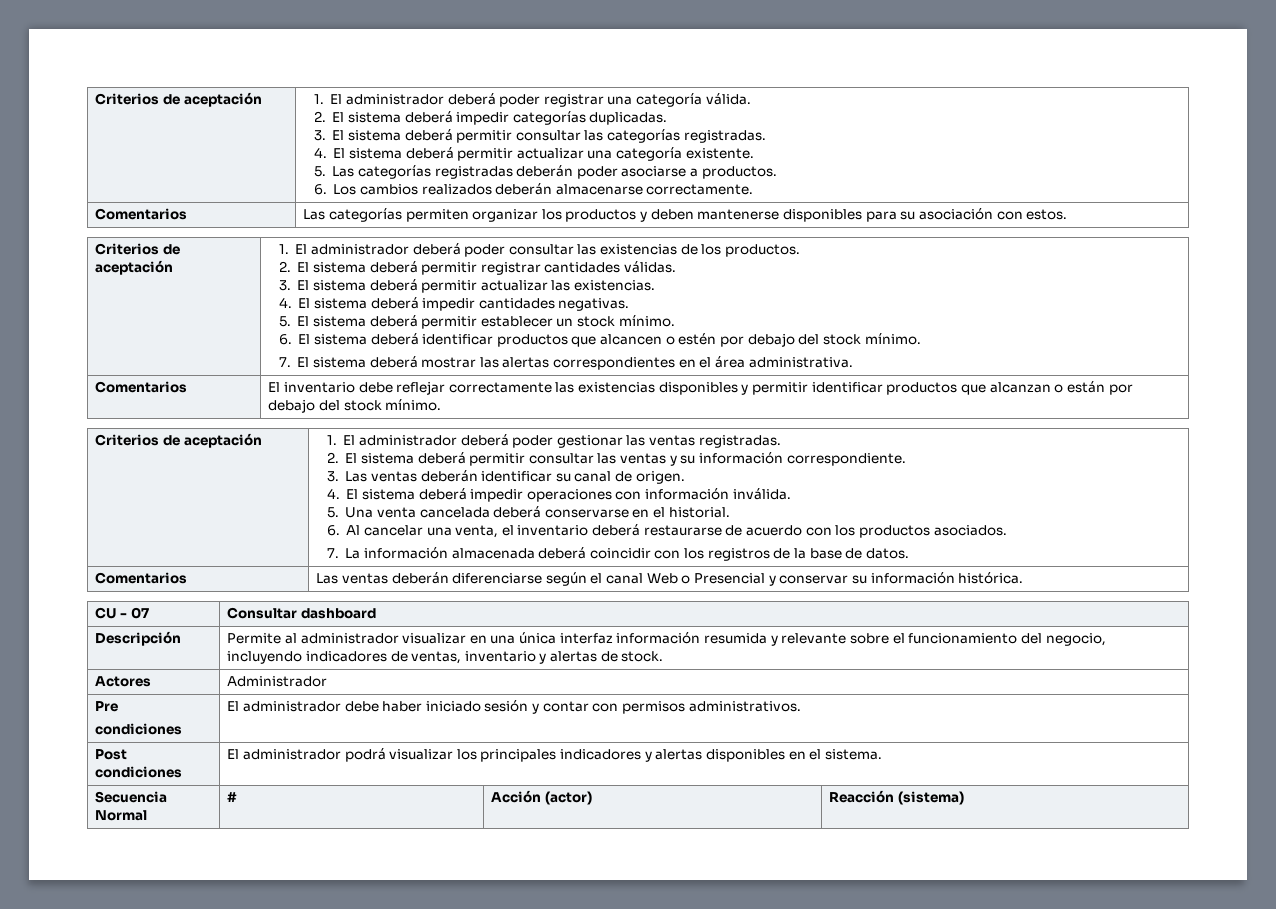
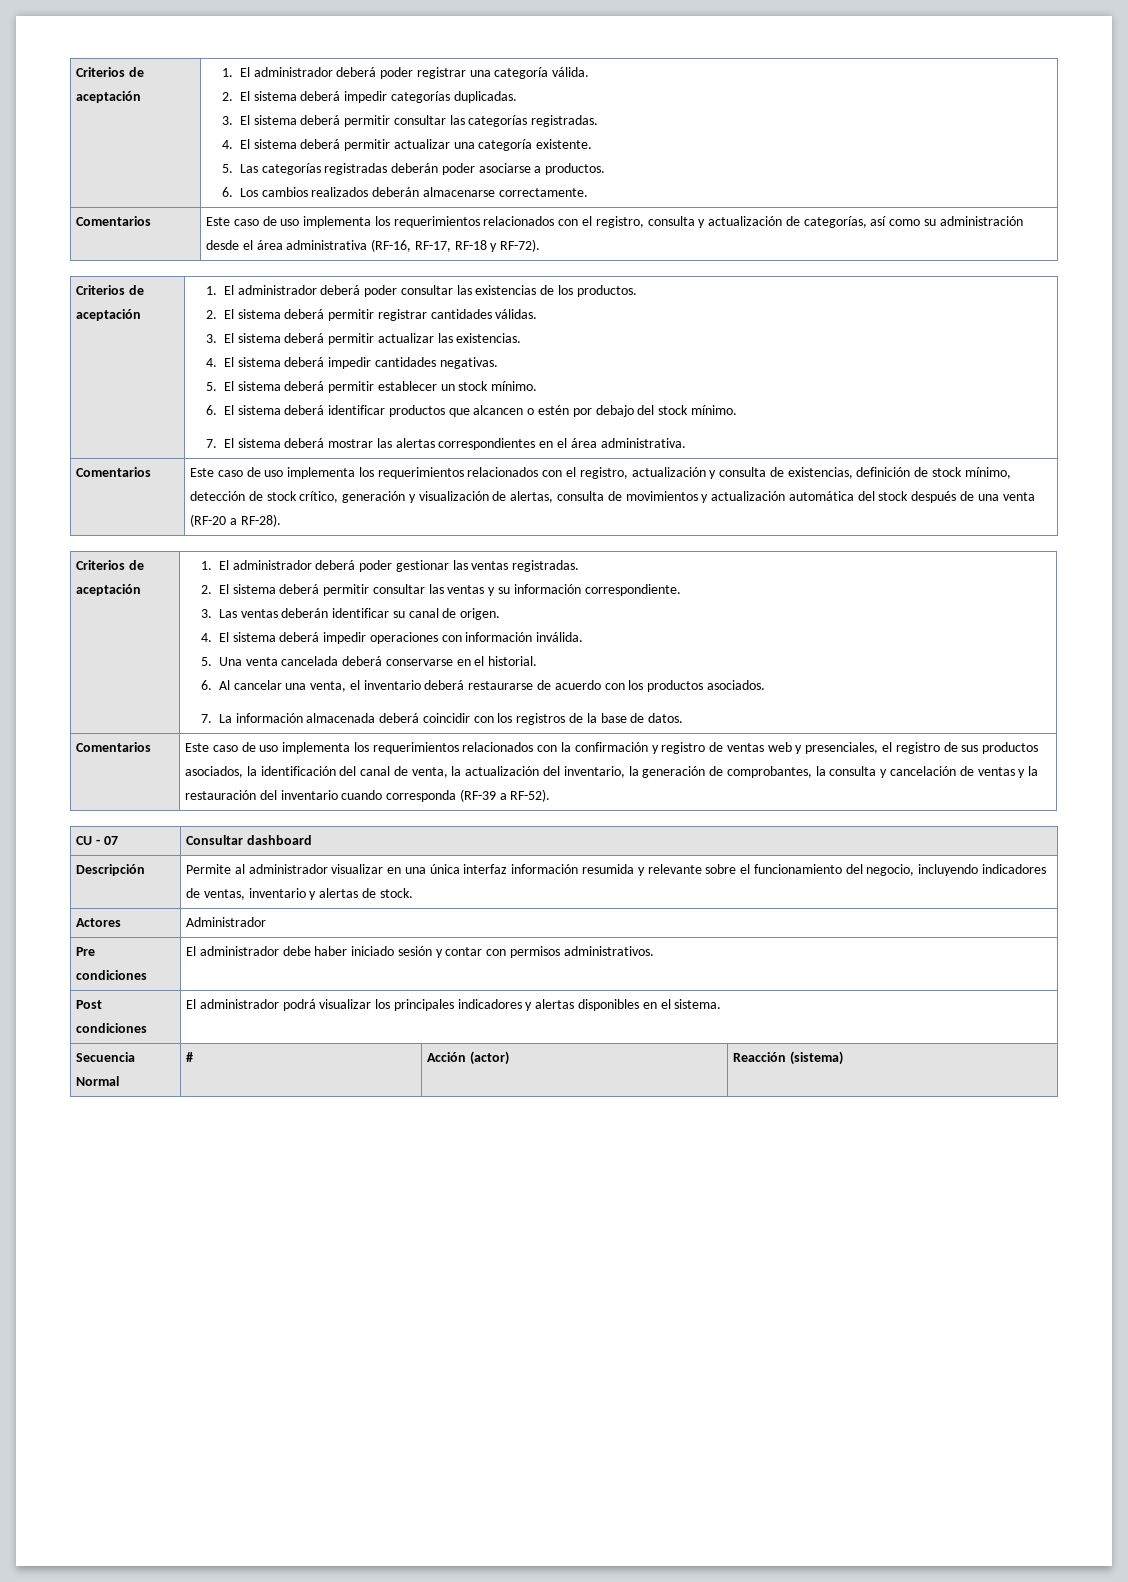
- Comentarios | Las categorías permiten organizar los productos y deben mantenerse disponibles para su asociación con estos.
+ Comentarios | Este caso de uso implementa los requerimientos relacionados con el registro, consulta y actualización de categorías, así como su administración desde el área administrativa (RF-16, RF-17, RF-18 y RF-72).
- El inventario debe reflejar correctamente las existencias disponibles y permitir identificar productos que alcanzan o están por debajo del stock mínimo.
+ Este caso de uso implementa los requerimientos relacionados con el registro, actualización y consulta de existencias, definición de stock mínimo, detección de stock crítico, generación y visualización de alertas, consulta de movimientos y actualización automática del stock después de una venta (RF-20 a RF-28).
- Las ventas deberán diferenciarse según el canal Web o Presencial y conservar su información histórica.
+ Este caso de uso implementa los requerimientos relacionados con la confirmación y registro de ventas web y presenciales, el registro de sus productos asociados, la identificación del canal de venta, la actualización del inventario, la generación de comprobantes, la consulta y cancelación de ventas y la restauración del inventario cuando corresponda (RF-39 a RF-52).

